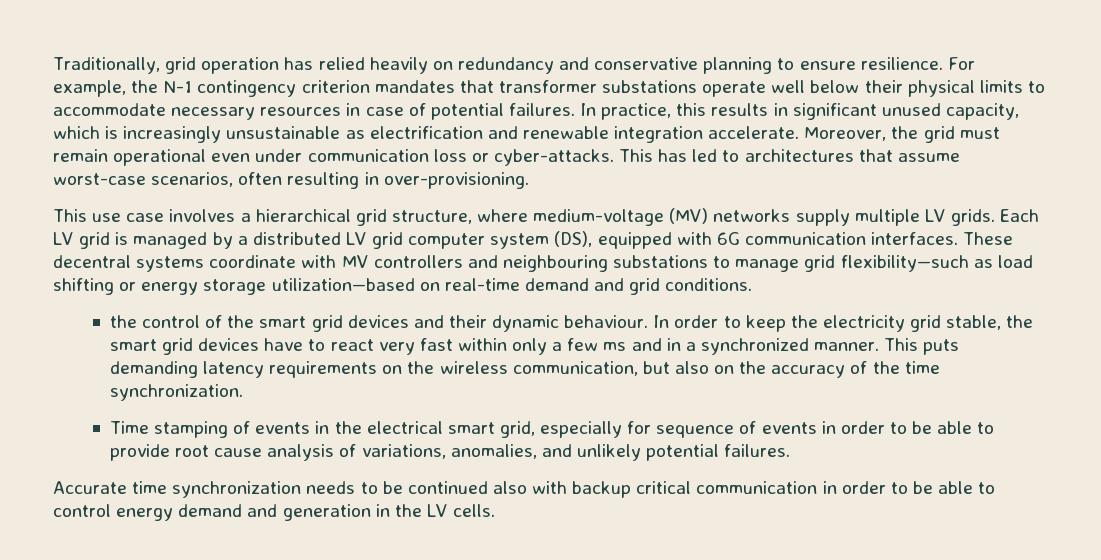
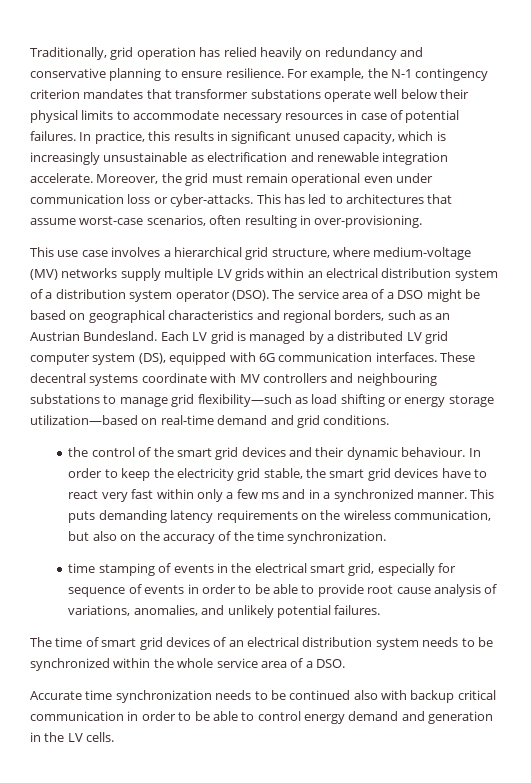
- This use case involves a hierarchical grid structure, where medium-voltage (MV) networks supply multiple LV grids.
+ This use case involves a hierarchical grid structure, where medium-voltage (MV) networks supply multiple LV grids within an electrical distribution system of a distribution system operator (DSO). The service area of a DSO might be based on geographical characteristics and regional borders, such as an Austrian Bundesland.
- Time stamping of events in the electrical smart grid, especially for sequence of events in order to be able to provide root cause analysis of variations, anomalies, and unlikely potential failures.
+ time stamping of events in the electrical smart grid, especially for sequence of events in order to be able to provide root cause analysis of variations, anomalies, and unlikely potential failures.
+ The time of smart grid devices of an electrical distribution system needs to be synchronized within the whole service area of a DSO.

